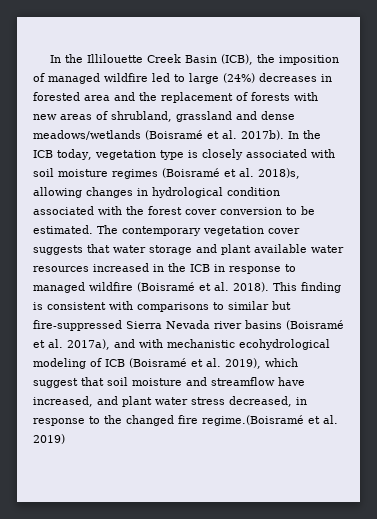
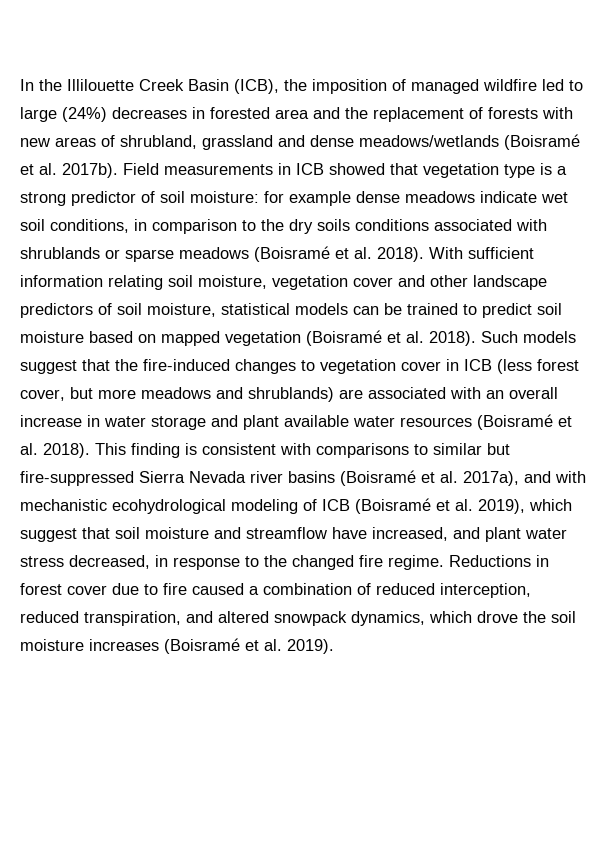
- In the ICB today, vegetation type is closely associated with soil moisture regimes (Boisramé et al. 2018)s, allowing changes in hydrological condition associated with the forest cover conversion to be estimated. The contemporary vegetation cover suggests that water storage and plant available water resources increased in the ICB in response to managed wildfire (Boisramé et al. 2018).
+ Field measurements in ICB showed that vegetation type is a strong predictor of soil moisture: for example dense meadows indicate wet soil conditions, in comparison to the dry soils conditions associated with shrublands or sparse meadows (Boisramé et al. 2018). With sufficient information relating soil moisture, vegetation cover and other landscape predictors of soil moisture, statistical models can be trained to predict soil moisture based on mapped vegetation (Boisramé et al. 2018). Such models suggest that the fire-induced changes to vegetation cover in ICB (less forest cover, but more meadows and shrublands) are associated with an overall increase in water storage and plant available water resources (Boisramé et al. 2018).
- This finding is consistent with comparisons to similar but fire-suppressed Sierra Nevada river basins (Boisramé et al. 2017a), and with mechanistic ecohydrological modeling of ICB (Boisramé et al. 2019), which suggest that soil moisture and streamflow have increased, and plant water stress decreased, in response to the changed fire regime.(Boisramé et al. 2019)
+ This finding is consistent with comparisons to similar but fire-suppressed Sierra Nevada river basins (Boisramé et al. 2017a), and with mechanistic ecohydrological modeling of ICB (Boisramé et al. 2019), which suggest that soil moisture and streamflow have increased, and plant water stress decreased, in response to the changed fire regime. Reductions in forest cover due to fire caused a combination of reduced interception, reduced transpiration, and altered snowpack dynamics, which drove the soil moisture increases (Boisramé et al. 2019).

